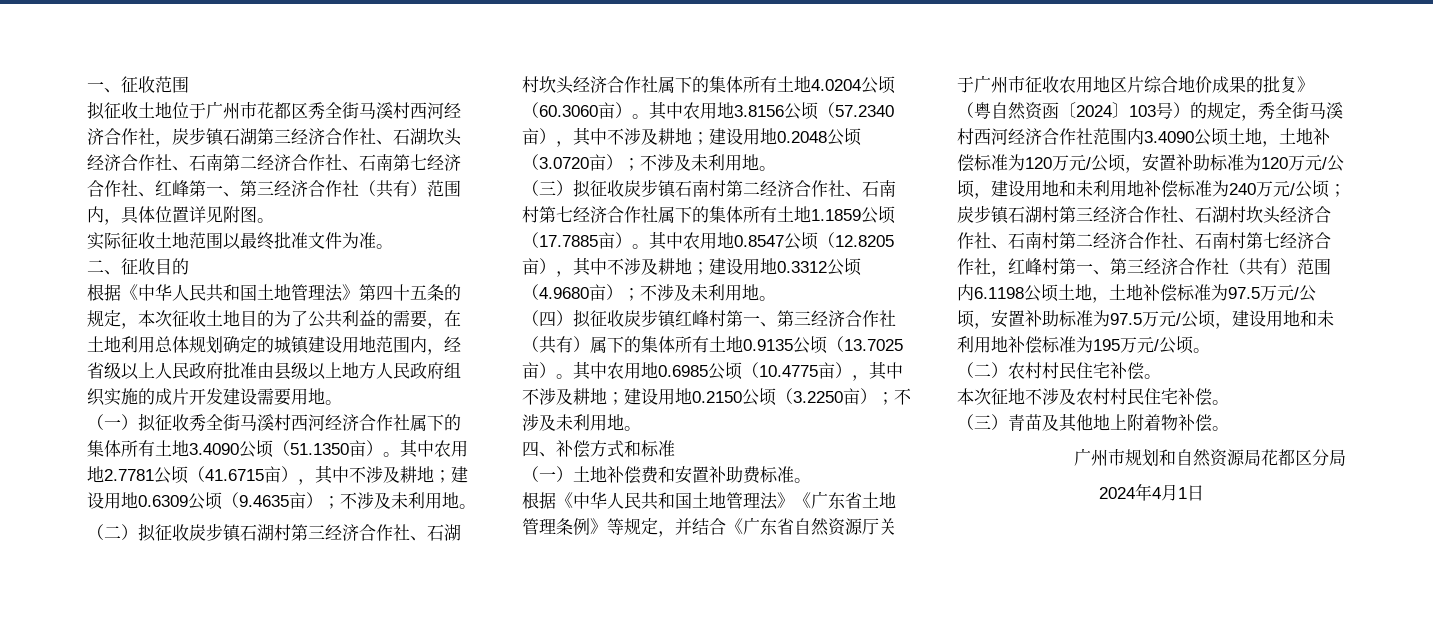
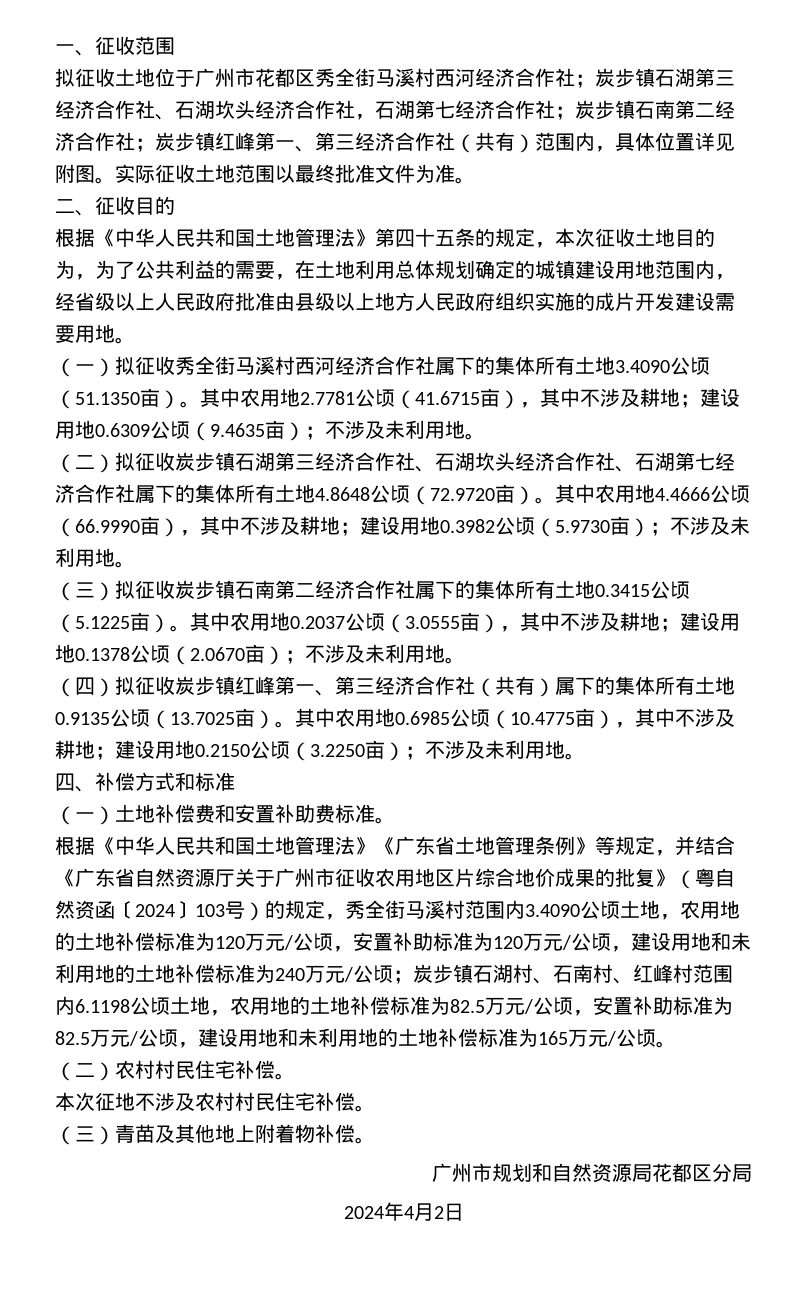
- 拟征收土地位于广州市花都区秀全街马溪村西河经济合作社，炭步镇石湖第三经济合作社、石湖坎头经济合作社、石南第二经济合作社、石南第七经济合作社、红峰第一、第三经济合作社（共有）范围内，具体位置详见附图。
- 实际征收土地范围以最终批准文件为准。
+ 拟征收土地位于广州市花都区秀全街马溪村西河经济合作社；炭步镇石湖第三经济合作社、石湖坎头经济合作社，石湖第七经济合作社；炭步镇石南第二经济合作社；炭步镇红峰第一、第三经济合作社（共有）范围内，具体位置详见附图。实际征收土地范围以最终批准文件为准。
- 根据《中华人民共和国土地管理法》第四十五条的规定，本次征收土地目的为了公共利益的需要，在土地利用总体规划确定的城镇建设用地范围内，经省级以上人民政府批准由县级以上地方人民政府组织实施的成片开发建设需要用地。
+ 根据《中华人民共和国土地管理法》第四十五条的规定，本次征收土地目的为，为了公共利益的需要，在土地利用总体规划确定的城镇建设用地范围内，经省级以上人民政府批准由县级以上地方人民政府组织实施的成片开发建设需要用地。
- （二）拟征收炭步镇石湖村第三经济合作社、石湖村坎头经济合作社属下的集体所有土地4.0204公顷（60.3060亩）。其中农用地3.8156公顷（57.2340亩），其中不涉及耕地；建设用地0.2048公顷（3.0720亩）；不涉及未利用地。
+ （二）拟征收炭步镇石湖第三经济合作社、石湖坎头经济合作社、石湖第七经济合作社属下的集体所有土地4.8648公顷（72.9720亩）。其中农用地4.4666公顷（66.9990亩），其中不涉及耕地；建设用地0.3982公顷（5.9730亩）；不涉及未利用地。
- （三）拟征收炭步镇石南村第二经济合作社、石南村第七经济合作社属下的集体所有土地1.1859公顷（17.7885亩）。其中农用地0.8547公顷（12.8205亩），其中不涉及耕地；建设用地0.3312公顷（4.9680亩）；不涉及未利用地。
+ （三）拟征收炭步镇石南第二经济合作社属下的集体所有土地0.3415公顷（5.1225亩）。其中农用地0.2037公顷（3.0555亩），其中不涉及耕地；建设用地0.1378公顷（2.0670亩）；不涉及未利用地。
- （四）拟征收炭步镇红峰村第一、第三经济合作社（共有）属下的集体所有土地0.9135公顷（13.7025亩）。
+ （四）拟征收炭步镇红峰第一、第三经济合作社（共有）属下的集体所有土地0.9135公顷（13.7025亩）。
- 根据《中华人民共和国土地管理法》《广东省土地管理条例》等规定，并结合《广东省自然资源厅关于广州市征收农用地区片综合地价成果的批复》（粤自然资函〔2024〕103号）的规定，秀全街马溪村西河经济合作社范围内3.4090公顷土地，土地补偿标准为120万元/公顷，安置补助标准为120万元/公顷，建设用地和未利用地补偿标准为240万元/公顷；
+ 根据《中华人民共和国土地管理法》《广东省土地管理条例》等规定，并结合《广东省自然资源厅关于广州市征收农用地区片综合地价成果的批复》（粤自然资函〔2024〕103号）的规定，秀全街马溪村范围内3.4090公顷土地，农用地的土地补偿标准为120万元/公顷，安置补助标准为120万元/公顷，建设用地和未利用地的土地补偿标准为240万元/公顷；
- 炭步镇石湖村第三经济合作社、石湖村坎头经济合作社、石南村第二经济合作社、石南村第七经济合作社，红峰村第一、第三经济合作社（共有）范围内6.1198公顷土地，土地补偿标准为97.5万元/公顷，安置补助标准为97.5万元/公顷，建设用地和未利用地补偿标准为195万元/公顷。
+ 炭步镇石湖村、石南村、红峰村范围内6.1198公顷土地，农用地的土地补偿标准为82.5万元/公顷，安置补助标准为82.5万元/公顷，建设用地和未利用地的土地补偿标准为165万元/公顷。
- 2024年4月1日
+ 2024年4月2日

